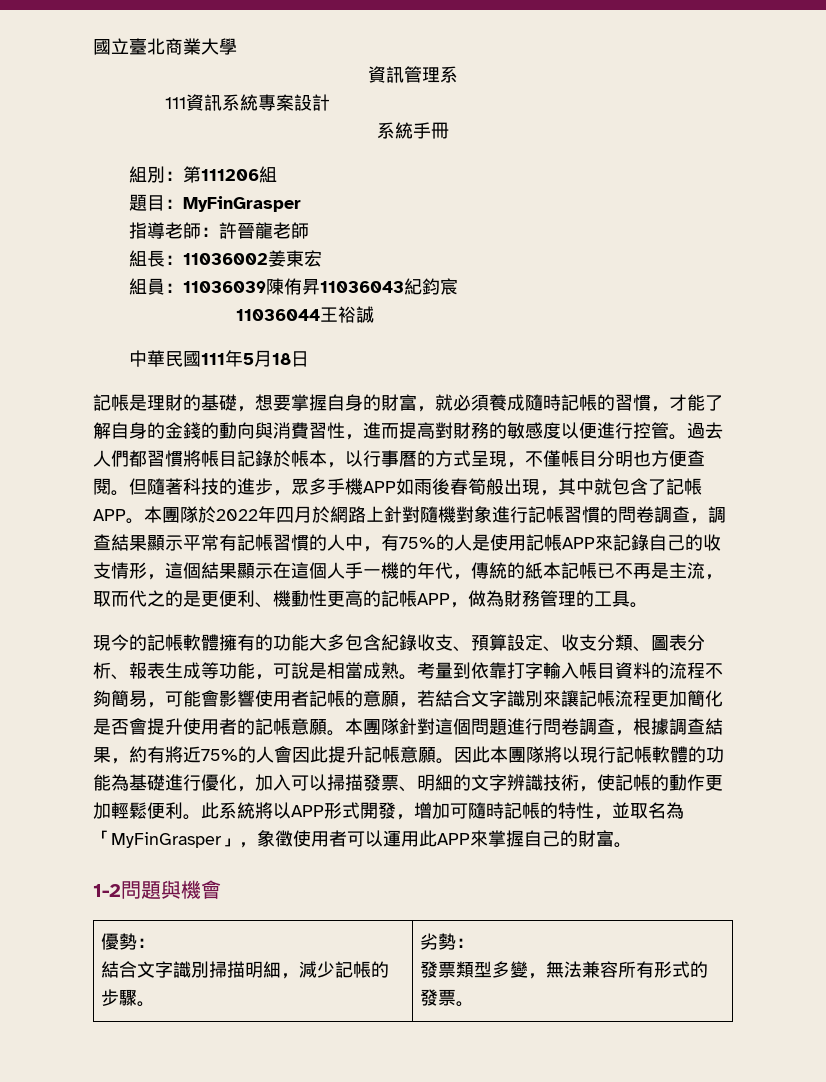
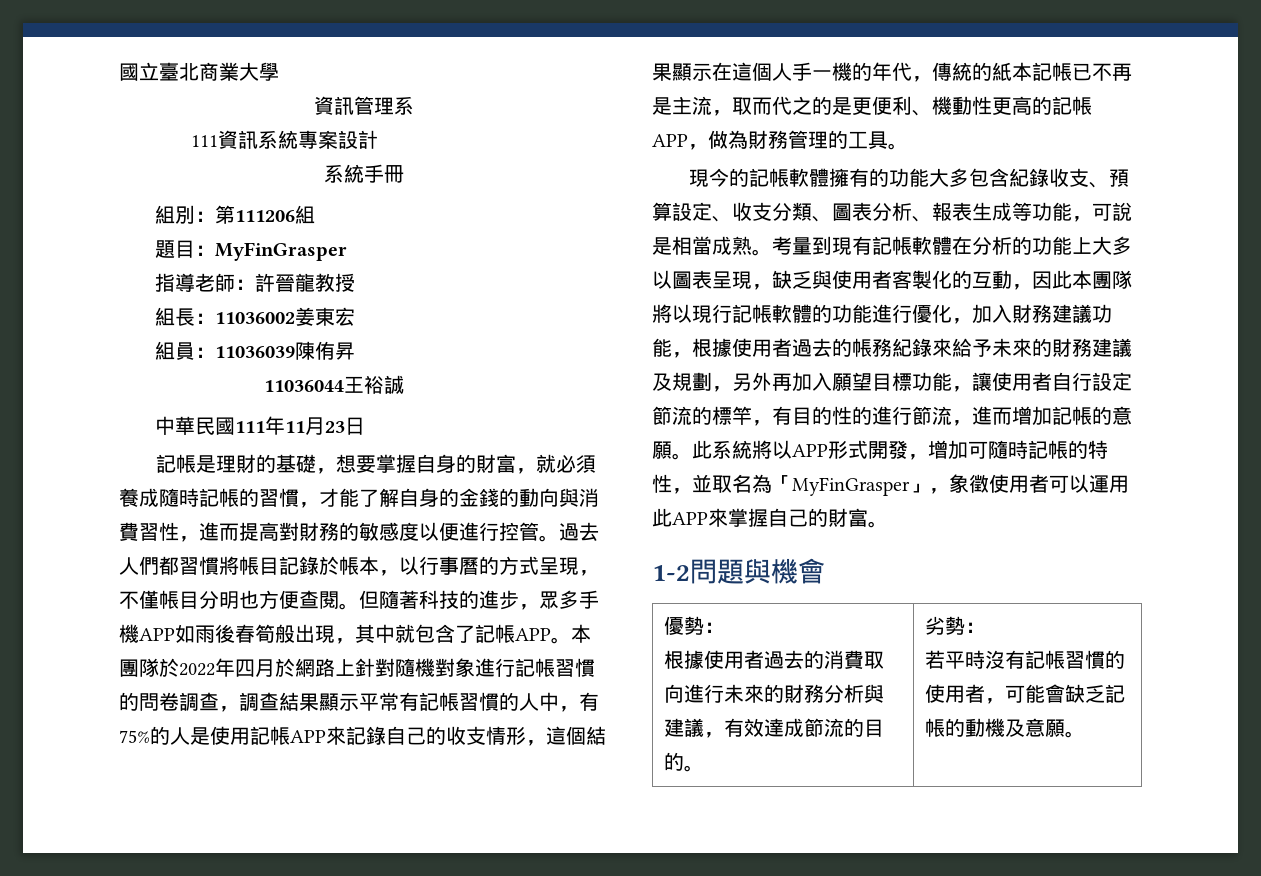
- 指導老師：許晉龍老師
+ 指導老師：許晉龍教授
- 組員：11036039陳侑昇11036043紀鈞宸
+ 組員：11036039陳侑昇
- 中華民國111年5月18日
+ 中華民國111年11月23日
- 考量到依靠打字輸入帳目資料的流程不夠簡易，可能會影響使用者記帳的意願，若結合文字識別來讓記帳流程更加簡化是否會提升使用者的記帳意願。本團隊針對這個問題進行問卷調查，根據調查結果，約有將近75%的人會因此提升記帳意願。因此本團隊將以現行記帳軟體的功能為基礎進行優化，加入可以掃描發票、明細的文字辨識技術，使記帳的動作更加輕鬆便利。
+ 考量到現有記帳軟體在分析的功能上大多以圖表呈現，缺乏與使用者客製化的互動，因此本團隊將以現行記帳軟體的功能進行優化，加入財務建議功能，根據使用者過去的帳務紀錄來給予未來的財務建議及規劃，另外再加入願望目標功能，讓使用者自行設定節流的標竿，有目的性的進行節流，進而增加記帳的意願。
  優勢：
- 結合文字識別掃描明細，減少記帳的步驟。 | 劣勢：
- 發票類型多變，無法兼容所有形式的發票。
+ 根據使用者過去的消費取向進行未來的財務分析與建議，有效達成節流的目的。 | 劣勢：
+ 若平時沒有記帳習慣的使用者，可能會缺乏記帳的動機及意願。

